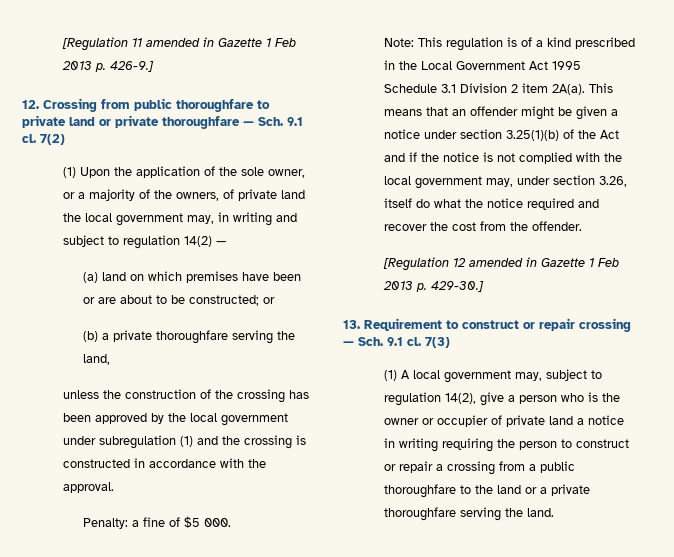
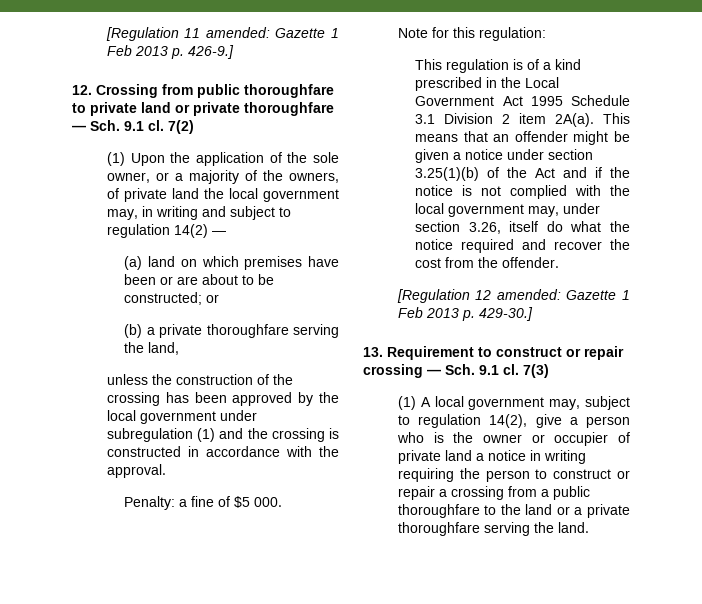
- [Regulation 11 amended in Gazette 1 Feb 2013 p. 426-9.]
+ [Regulation 11 amended: Gazette 1 Feb 2013 p. 426-9.]
- Note: This regulation is of a kind prescribed in the Local Government Act 1995 Schedule 3.1 Division 2 item 2A(a).
+ Note for this regulation:
+ This regulation is of a kind prescribed in the Local Government Act 1995 Schedule 3.1 Division 2 item 2A(a).
- [Regulation 12 amended in Gazette 1 Feb 2013 p. 429-30.]
+ [Regulation 12 amended: Gazette 1 Feb 2013 p. 429-30.]

